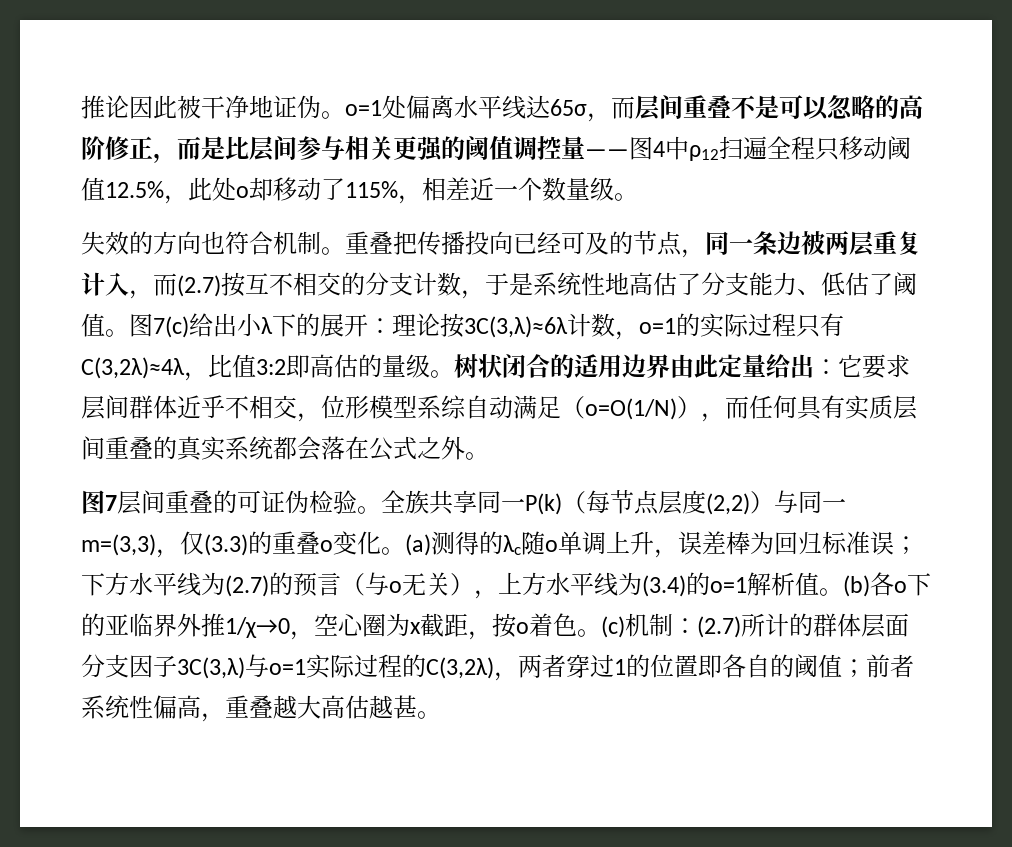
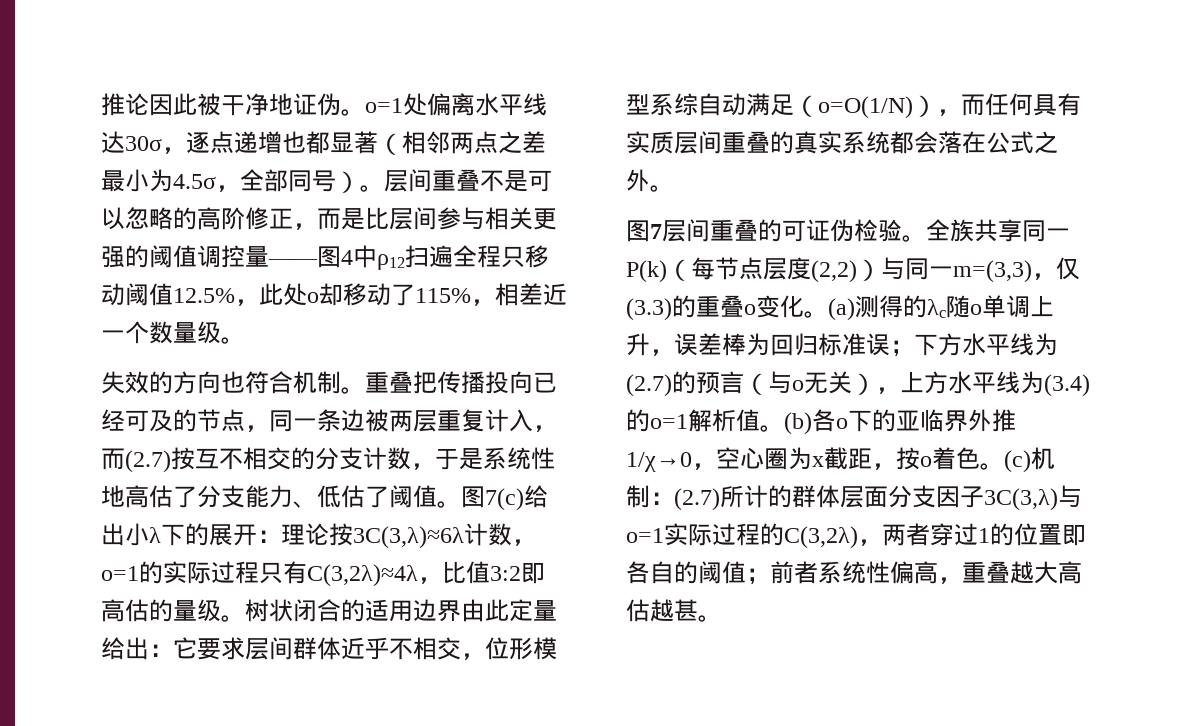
- 推论因此被干净地证伪。o=1处偏离水平线达65σ，而层间重叠不是可以忽略的高阶修正，而是比层间参与相关更强的阈值调控量——图4中ρ12扫遍全程只移动阈值12.5%，此处o却移动了115%，相差近一个数量级。
+ 推论因此被干净地证伪。o=1处偏离水平线达30σ，逐点递增也都显著（相邻两点之差最小为4.5σ，全部同号）。层间重叠不是可以忽略的高阶修正，而是比层间参与相关更强的阈值调控量——图4中ρ12扫遍全程只移动阈值12.5%，此处o却移动了115%，相差近一个数量级。

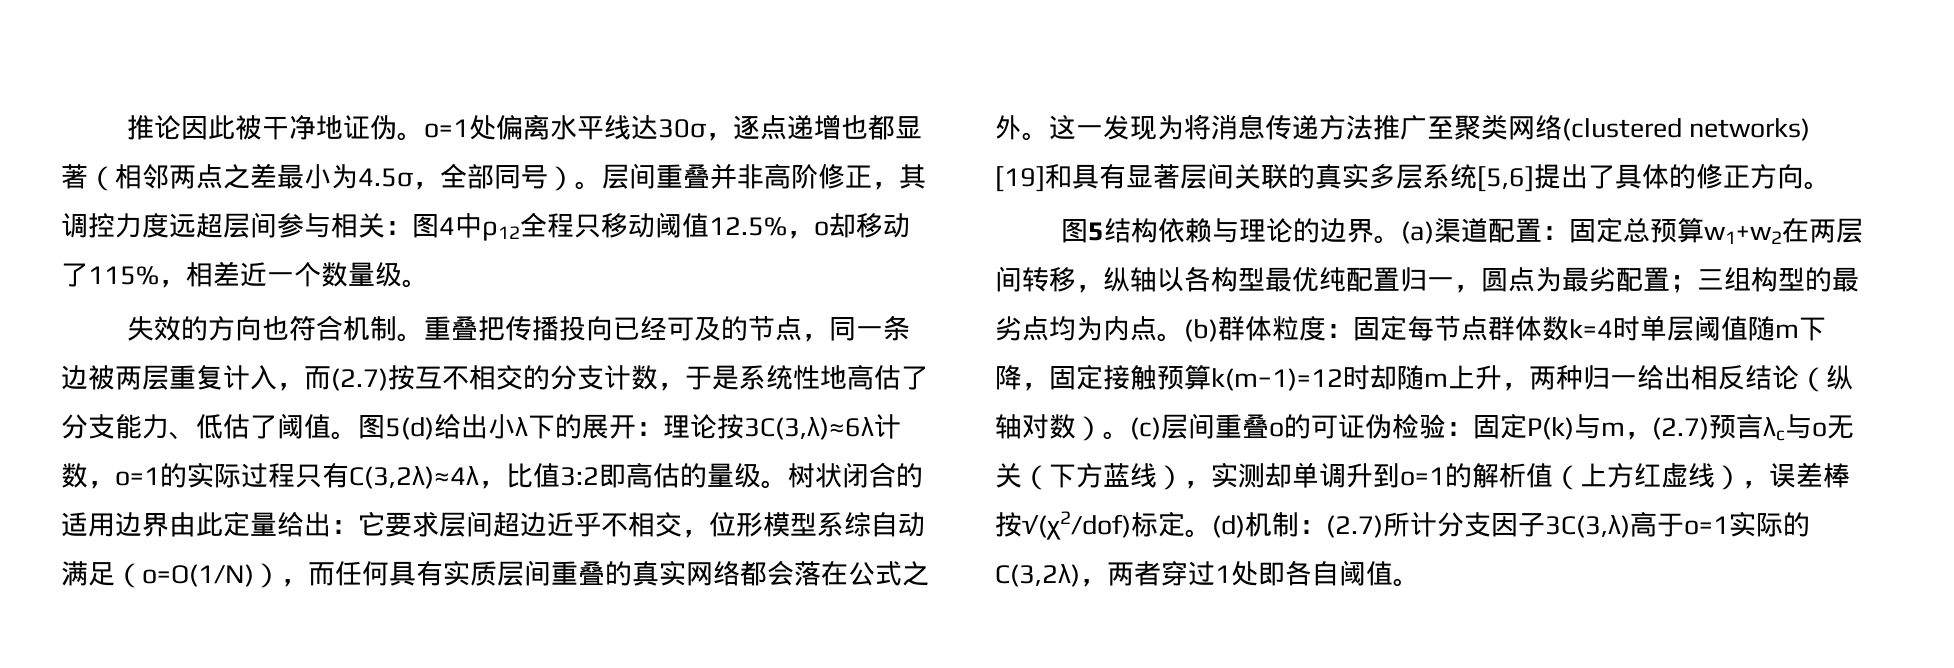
- 层间重叠不是可以忽略的高阶修正，而是比层间参与相关更强的阈值调控量——图4中ρ12扫遍全程只移动阈值12.5%，此处o却移动了115%，相差近一个数量级。
+ 层间重叠并非高阶修正，其调控力度远超层间参与相关：图4中ρ12全程只移动阈值12.5%，o却移动了115%，相差近一个数量级。
- 图7(c)给出小λ下的展开：理论按3C(3,λ)≈6λ计数，o=1的实际过程只有C(3,2λ)≈4λ，比值3:2即高估的量级。
+ 图5(d)给出小λ下的展开：理论按3C(3,λ)≈6λ计数，o=1的实际过程只有C(3,2λ)≈4λ，比值3:2即高估的量级。
- 树状闭合的适用边界由此定量给出：它要求层间群体近乎不相交，位形模型系综自动满足（o=O(1/N)），而任何具有实质层间重叠的真实系统都会落在公式之外。
- 图7层间重叠的可证伪检验。全族共享同一P(k)（每节点层度(2,2)）与同一m=(3,3)，仅(3.3)的重叠o变化。(a)测得的λc随o单调上升，误差棒为回归标准误；下方水平线为(2.7)的预言（与o无关），上方水平线为(3.4)的o=1解析值。(b)各o下的亚临界外推1/χ→0，空心圈为x截距，按o着色。(c)机制：(2.7)所计的群体层面分支因子3C(3,λ)与o=1实际过程的C(3,2λ)，两者穿过1的位置即各自的阈值；前者系统性偏高，重叠越大高估越甚。
+ 树状闭合的适用边界由此定量给出：它要求层间超边近乎不相交，位形模型系综自动满足（o=O(1/N)），而任何具有实质层间重叠的真实网络都会落在公式之外。这一发现为将消息传递方法推广至聚类网络(clustered networks) [19]和具有显著层间关联的真实多层系统[5,6]提出了具体的修正方向。
+ 图5结构依赖与理论的边界。(a)渠道配置：固定总预算w1+w2在两层间转移，纵轴以各构型最优纯配置归一，圆点为最劣配置；三组构型的最劣点均为内点。(b)群体粒度：固定每节点群体数k=4时单层阈值随m下降，固定接触预算k(m−1)=12时却随m上升，两种归一给出相反结论（纵轴对数）。(c)层间重叠o的可证伪检验：固定P(k)与m，(2.7)预言λc与o无关（下方蓝线），实测却单调升到o=1的解析值（上方红虚线），误差棒按√(χ2/dof)标定。(d)机制：(2.7)所计分支因子3C(3,λ)高于o=1实际的C(3,2λ)，两者穿过1处即各自阈值。

